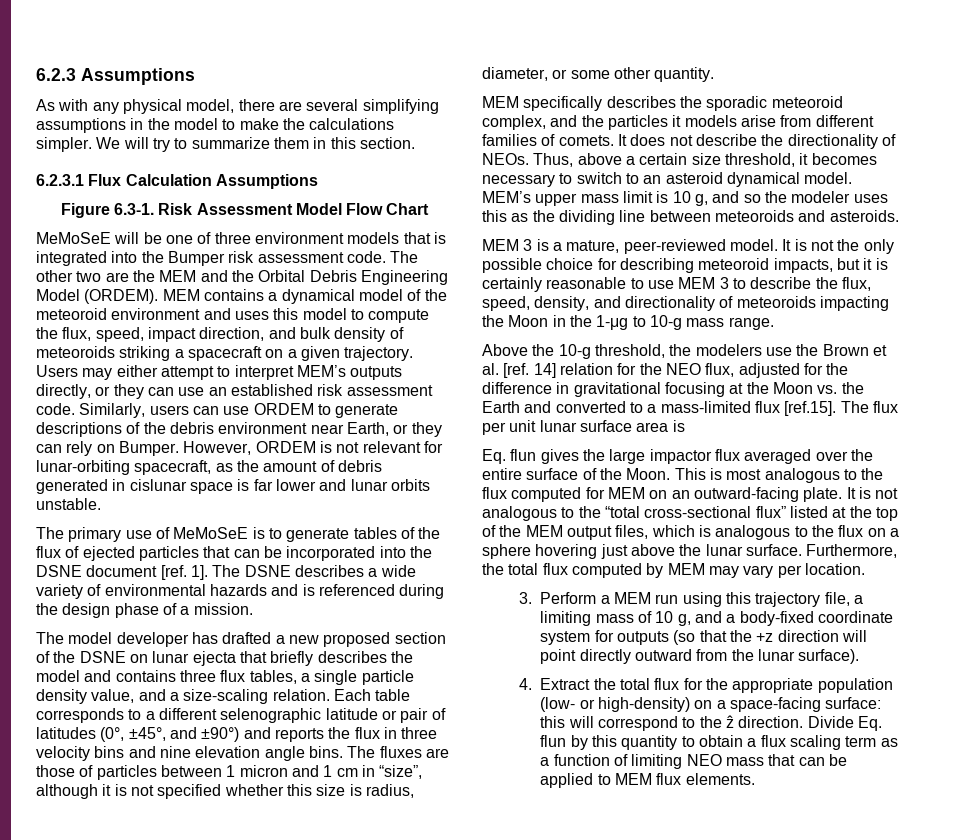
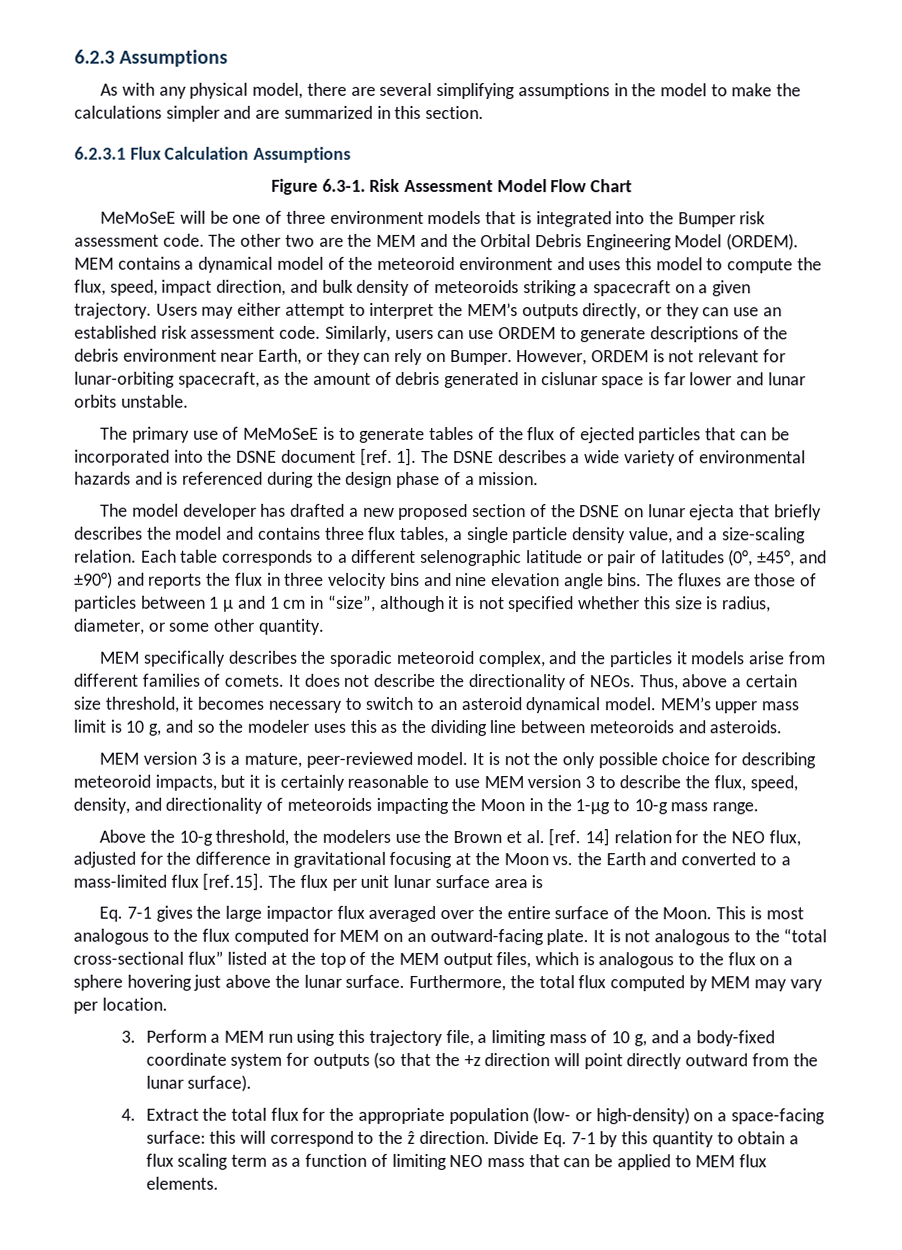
- As with any physical model, there are several simplifying assumptions in the model to make the calculations simpler. We will try to summarize them in this section.
+ As with any physical model, there are several simplifying assumptions in the model to make the calculations simpler and are summarized in this section.
- Users may either attempt to interpret MEM’s outputs directly, or they can use an established risk assessment code.
+ Users may either attempt to interpret the MEM’s outputs directly, or they can use an established risk assessment code.
- The fluxes are those of particles between 1 micron and 1 cm in “size”, although it is not specified whether this size is radius, diameter, or some other quantity.
+ The fluxes are those of particles between 1 μ and 1 cm in “size”, although it is not specified whether this size is radius, diameter, or some other quantity.
- MEM 3 is a mature, peer-reviewed model.
+ MEM version 3 is a mature, peer-reviewed model.
- It is not the only possible choice for describing meteoroid impacts, but it is certainly reasonable to use MEM 3 to describe the flux, speed, density, and directionality of meteoroids impacting the Moon in the 1-μg to 10-g mass range.
+ It is not the only possible choice for describing meteoroid impacts, but it is certainly reasonable to use MEM version 3 to describe the flux, speed, density, and directionality of meteoroids impacting the Moon in the 1-μg to 10-g mass range.
- Eq. flun gives the large impactor flux averaged over the entire surface of the Moon.
+ Eq. 7-1 gives the large impactor flux averaged over the entire surface of the Moon.
- Divide Eq. flun by this quantity to obtain a flux scaling term as a function of limiting NEO mass that can be applied to MEM flux elements.
+ Divide Eq. 7-1 by this quantity to obtain a flux scaling term as a function of limiting NEO mass that can be applied to MEM flux elements.

